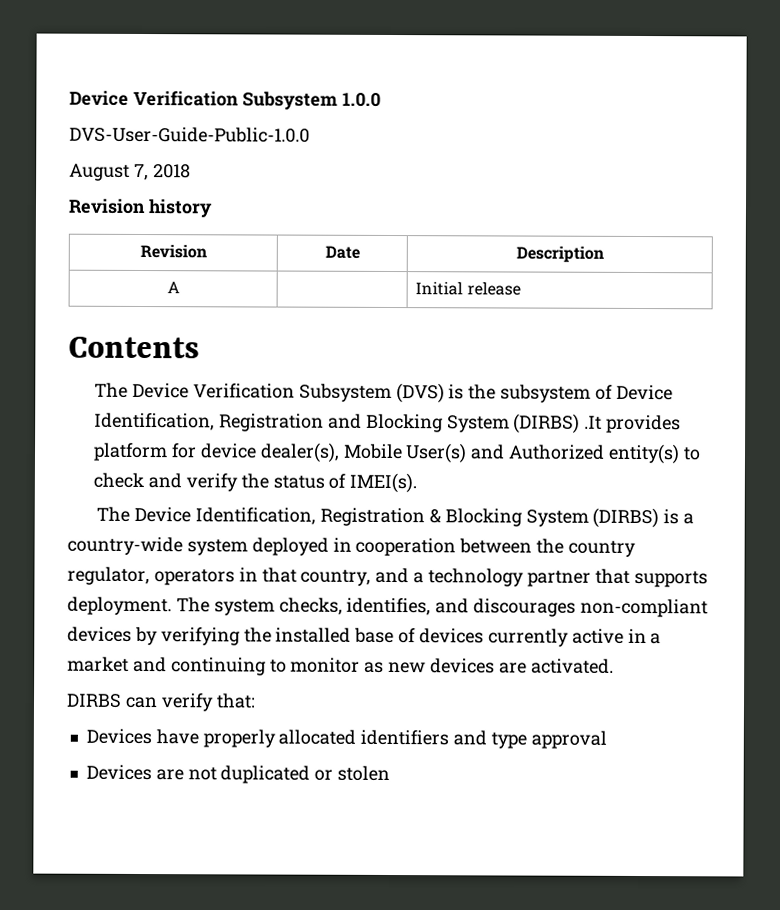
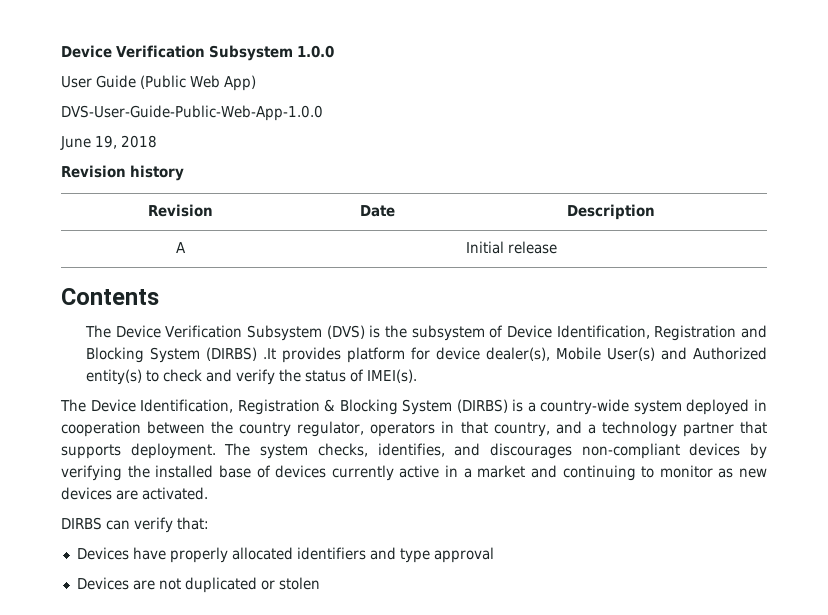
- DVS-User-Guide-Public-1.0.0
- August 7, 2018
+ User Guide (Public Web App)
+ DVS-User-Guide-Public-Web-App-1.0.0
+ June 19, 2018

